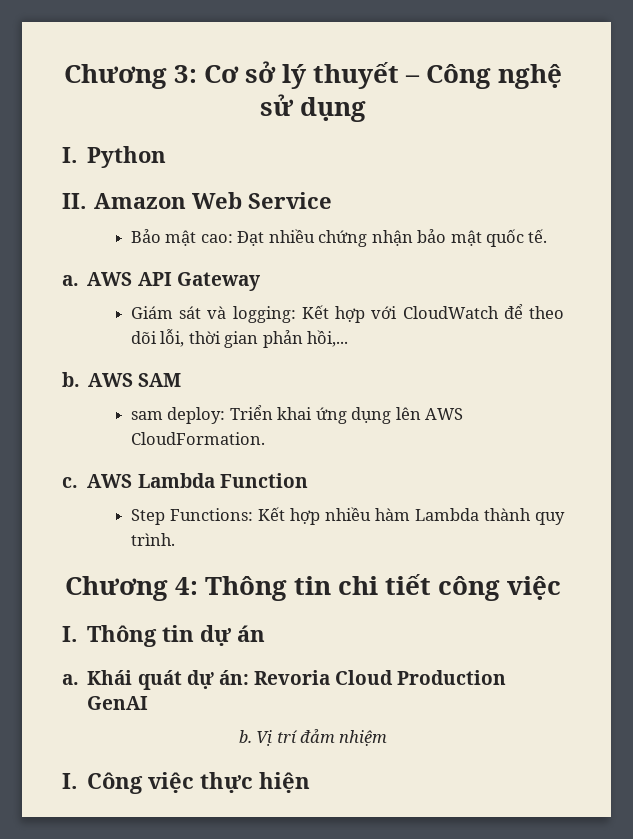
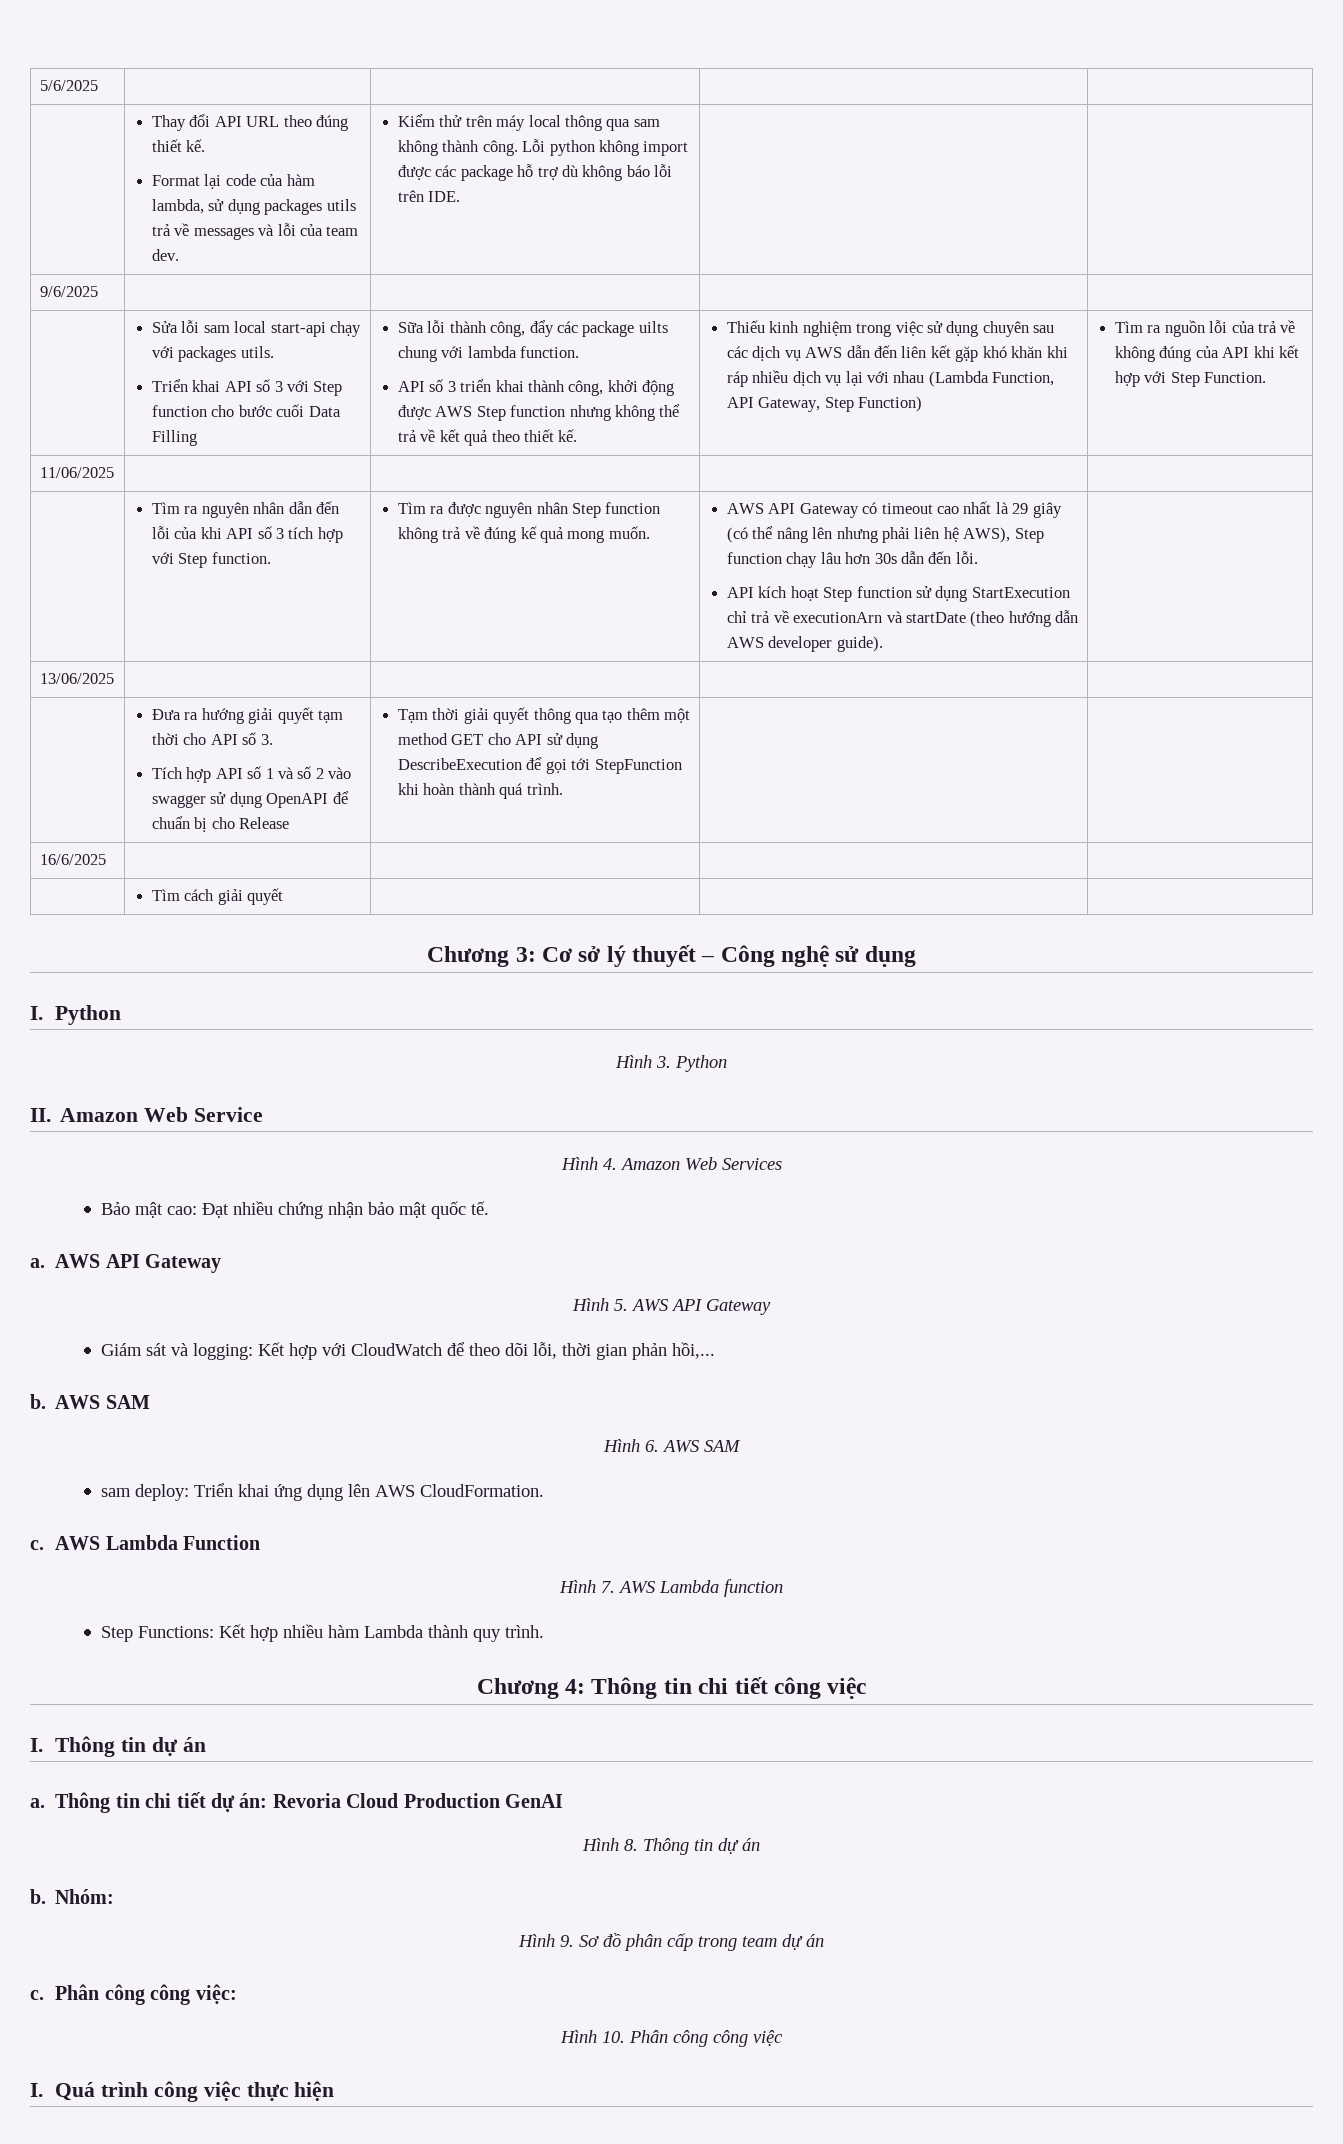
+ 5/6/2025 | | | |
+ | Thay đổi API URL theo đúng thiết kế.
+ Format lại code của hàm lambda, sử dụng packages utils trả về messages và lỗi của team dev. | Kiểm thử trên máy local thông qua sam không thành công. Lỗi python không import được các package hỗ trợ dù không báo lỗi trên IDE. | |
+ 9/6/2025 | | | |
+ | Sửa lỗi sam local start-api chạy với packages utils.
+ Triển khai API số 3 với Step function cho bước cuối Data Filling | Sữa lỗi thành công, đẩy các package uilts chung với lambda function.
+ API số 3 triển khai thành công, khởi động được AWS Step function nhưng không thể trả về kết quả theo thiết kế. | Thiếu kinh nghiệm trong việc sử dụng chuyên sau các dịch vụ AWS dẫn đến liên kết gặp khó khăn khi ráp nhiều dịch vụ lại với nhau (Lambda Function, API Gateway, Step Function) | Tìm ra nguồn lỗi của trả về không đúng của API khi kết hợp với Step Function.
+ 11/06/2025 | | | |
+ | Tìm ra nguyên nhân dẫn đến lỗi của khi API số 3 tích hợp với Step function. | Tìm ra được nguyên nhân Step function không trả về đúng kế quả mong muốn. | AWS API Gateway có timeout cao nhất là 29 giây (có thể nâng lên nhưng phải liên hệ AWS), Step function chạy lâu hơn 30s dẫn đến lỗi.
+ API kích hoạt Step function sử dụng StartExecution chỉ trả về executionArn và startDate (theo hướng dẫn AWS developer guide). |
+ 13/06/2025 | | | |
+ | Đưa ra hướng giải quyết tạm thời cho API số 3.
+ Tích hợp API số 1 và số 2 vào swagger sử dụng OpenAPI để chuẩn bị cho Release | Tạm thời giải quyết thông qua tạo thêm một method GET cho API sử dụng DescribeExecution để gọi tới StepFunction khi hoàn thành quá trình. | |
+ 16/6/2025 | | | |
+ | Tìm cách giải quyết | | |
+ Hình 3. Python
+ Hình 4. Amazon Web Services
+ Hình 5. AWS API Gateway
+ Hình 6. AWS SAM
+ Hình 7. AWS Lambda function
- Khái quát dự án: Revoria Cloud Production GenAI
+ Thông tin chi tiết dự án: Revoria Cloud Production GenAI
- b. Vị trí đảm nhiệm
- I. Công việc thực hiện
+ Hình 8. Thông tin dự án
+ b. Nhóm:
+ Hình 9. Sơ đồ phân cấp trong team dự án
+ c. Phân công công việc:
+ Hình 10. Phân công công việc
+ I. Quá trình công việc thực hiện

